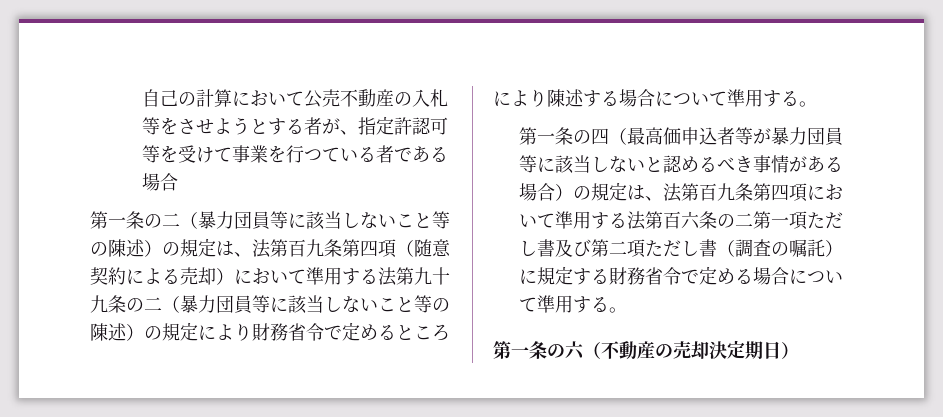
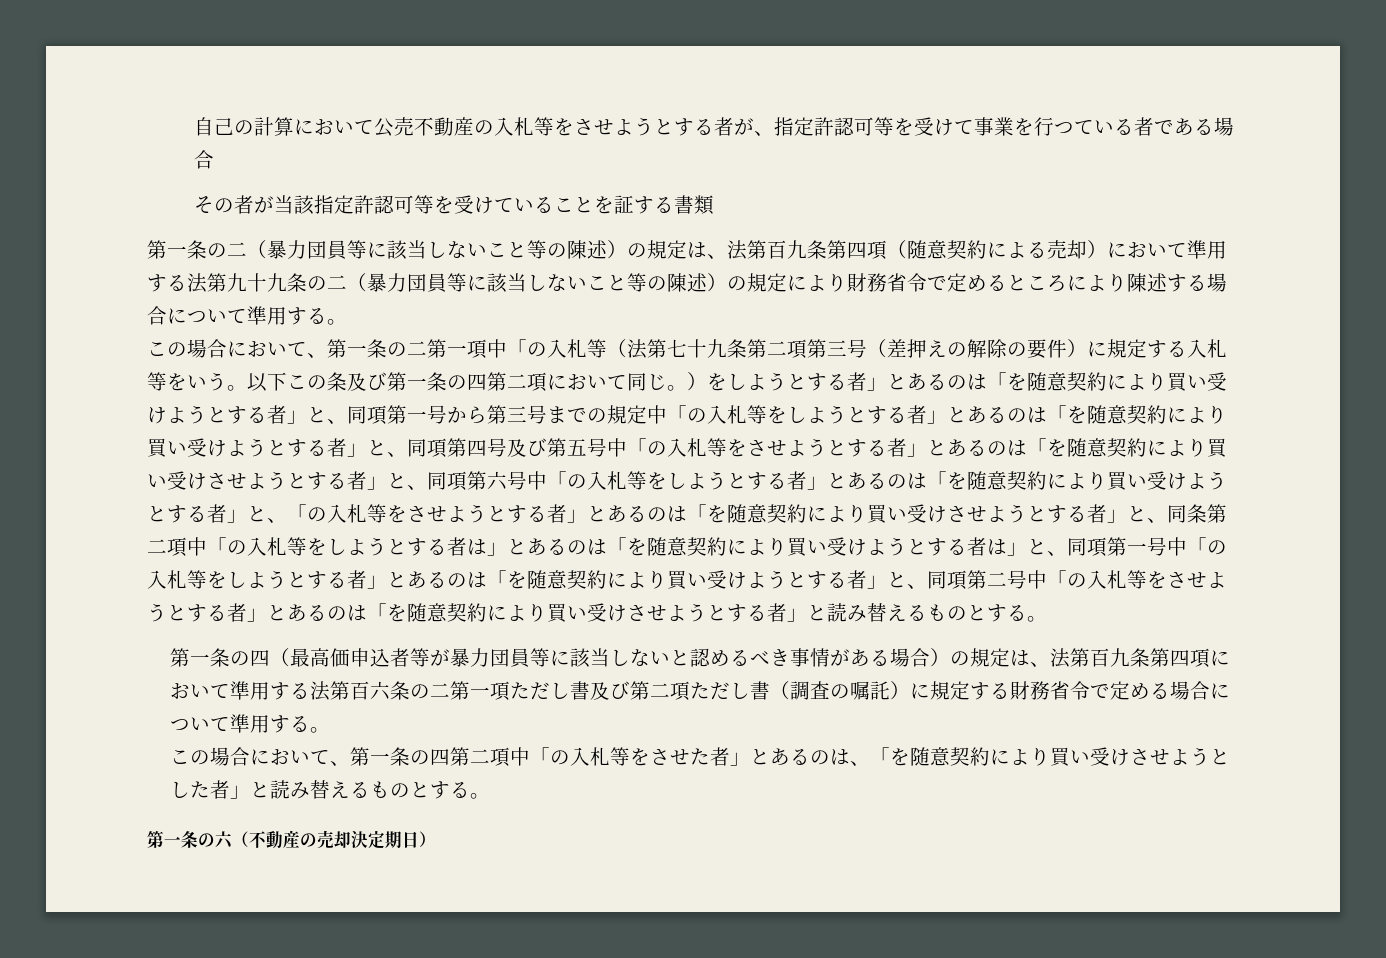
+ その者が当該指定許認可等を受けていることを証する書類
+ この場合において、第一条の二第一項中「の入札等（法第七十九条第二項第三号（差押えの解除の要件）に規定する入札等をいう。以下この条及び第一条の四第二項において同じ。）をしようとする者」とあるのは「を随意契約により買い受けようとする者」と、同項第一号から第三号までの規定中「の入札等をしようとする者」とあるのは「を随意契約により買い受けようとする者」と、同項第四号及び第五号中「の入札等をさせようとする者」とあるのは「を随意契約により買い受けさせようとする者」と、同項第六号中「の入札等をしようとする者」とあるのは「を随意契約により買い受けようとする者」と、「の入札等をさせようとする者」とあるのは「を随意契約により買い受けさせようとする者」と、同条第二項中「の入札等をしようとする者は」とあるのは「を随意契約により買い受けようとする者は」と、同項第一号中「の入札等をしようとする者」とあるのは「を随意契約により買い受けようとする者」と、同項第二号中「の入札等をさせようとする者」とあるのは「を随意契約により買い受けさせようとする者」と読み替えるものとする。
+ この場合において、第一条の四第二項中「の入札等をさせた者」とあるのは、「を随意契約により買い受けさせようとした者」と読み替えるものとする。

